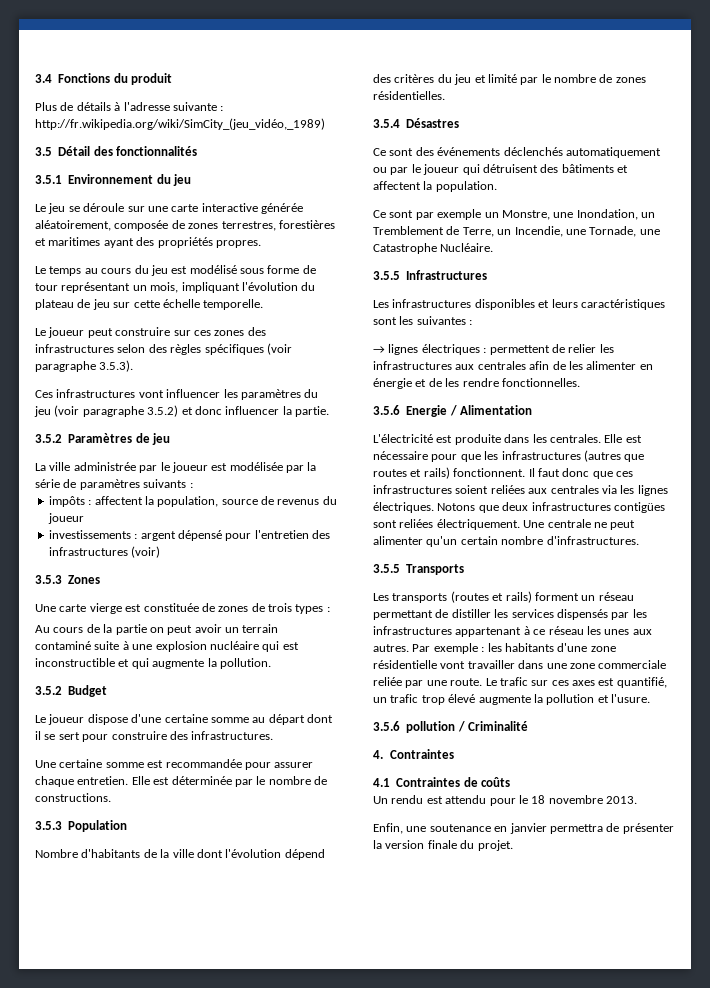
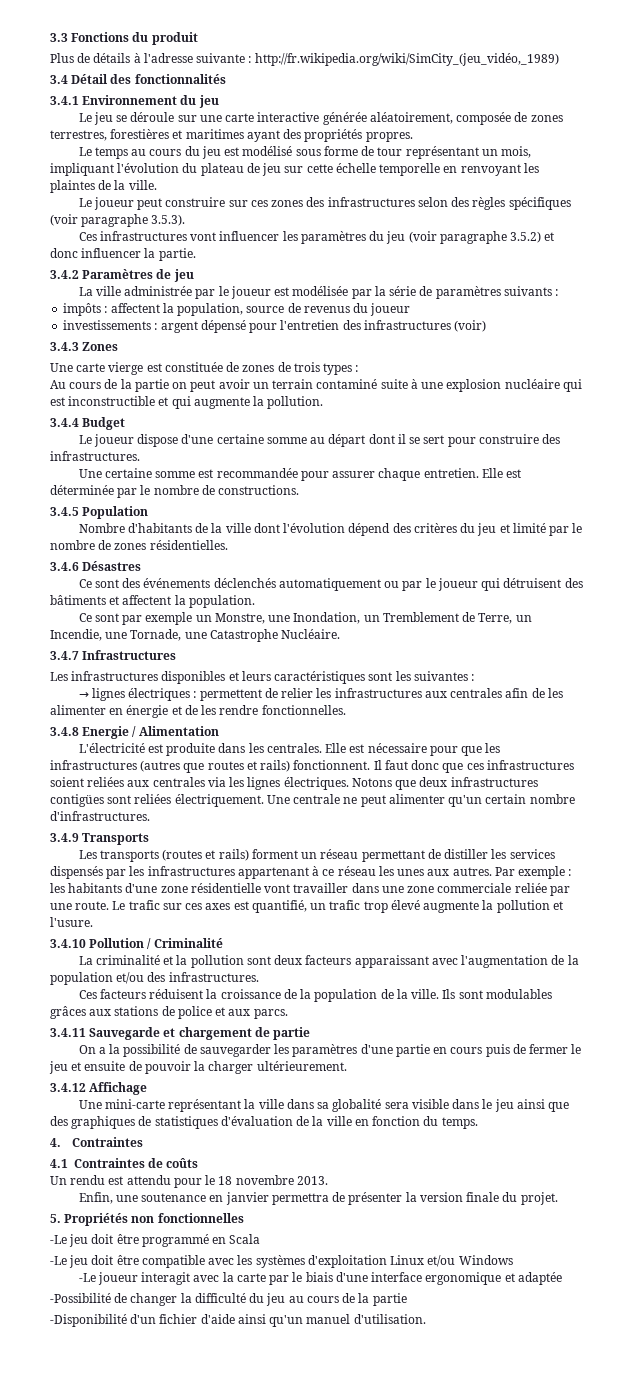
- 3.4 Fonctions du produit
+ 3.3 Fonctions du produit
- 3.5 Détail des fonctionnalités
+ 3.4 Détail des fonctionnalités
- 3.5.1 Environnement du jeu
+ 3.4.1 Environnement du jeu
- Le temps au cours du jeu est modélisé sous forme de tour représentant un mois, impliquant l'évolution du plateau de jeu sur cette échelle temporelle.
+ Le temps au cours du jeu est modélisé sous forme de tour représentant un mois, impliquant l'évolution du plateau de jeu sur cette échelle temporelle en renvoyant les plaintes de la ville.
- 3.5.2 Paramètres de jeu
+ 3.4.2 Paramètres de jeu
- 3.5.3 Zones
+ 3.4.3 Zones
- 3.5.2 Budget
+ 3.4.4 Budget
- 3.5.3 Population
+ 3.4.5 Population
- 3.5.4 Désastres
+ 3.4.6 Désastres
- 3.5.5 Infrastructures
+ 3.4.7 Infrastructures
- 3.5.6 Energie / Alimentation
+ 3.4.8 Energie / Alimentation
- 3.5.5 Transports
+ 3.4.9 Transports
- 3.5.6 pollution / Criminalité
+ 3.4.10 Pollution / Criminalité
+ La criminalité et la pollution sont deux facteurs apparaissant avec l'augmentation de la population et/ou des infrastructures.
+ Ces facteurs réduisent la croissance de la population de la ville. Ils sont modulables grâces aux stations de police et aux parcs.
+ 3.4.11 Sauvegarde et chargement de partie
+ On a la possibilité de sauvegarder les paramètres d'une partie en cours puis de fermer le jeu et ensuite de pouvoir la charger ultérieurement.
+ 3.4.12 Affichage
+ Une mini-carte représentant la ville dans sa globalité sera visible dans le jeu ainsi que des graphiques de statistiques d'évaluation de la ville en fonction du temps.
+ 5. Propriétés non fonctionnelles
+ -Le jeu doit être programmé en Scala
+ -Le jeu doit être compatible avec les systèmes d'exploitation Linux et/ou Windows
+ -Le joueur interagit avec la carte par le biais d'une interface ergonomique et adaptée
+ -Possibilité de changer la difficulté du jeu au cours de la partie
+ -Disponibilité d'un fichier d'aide ainsi qu'un manuel d'utilisation.

